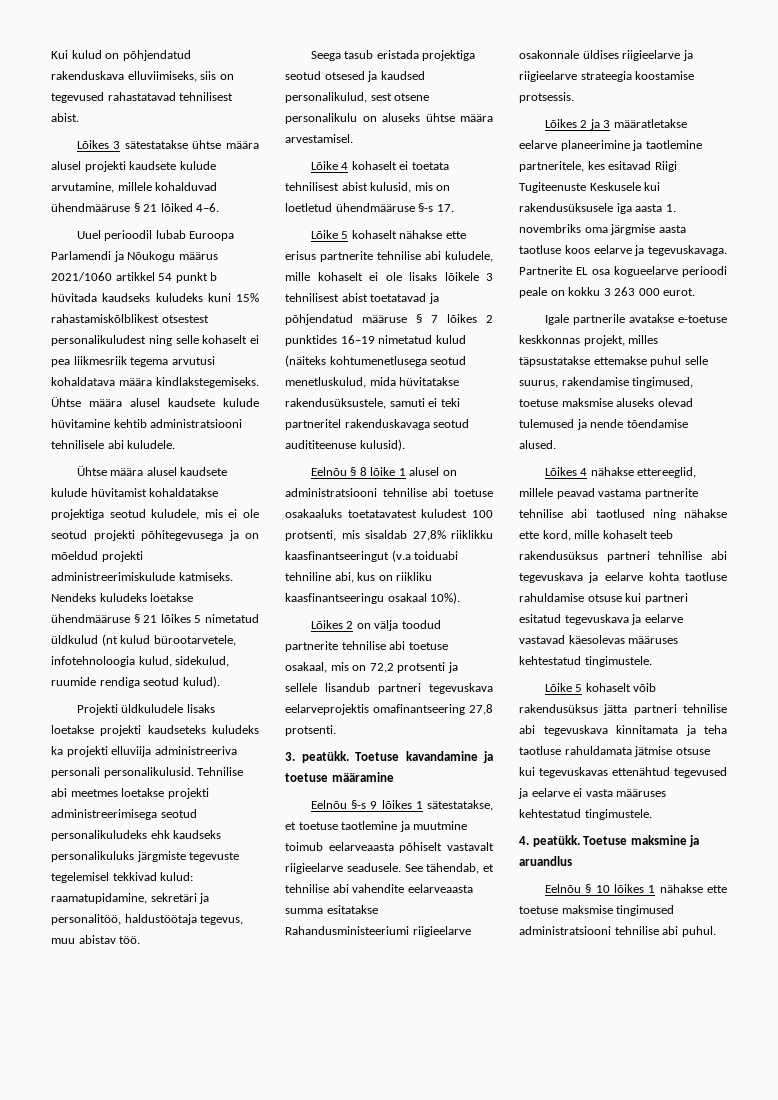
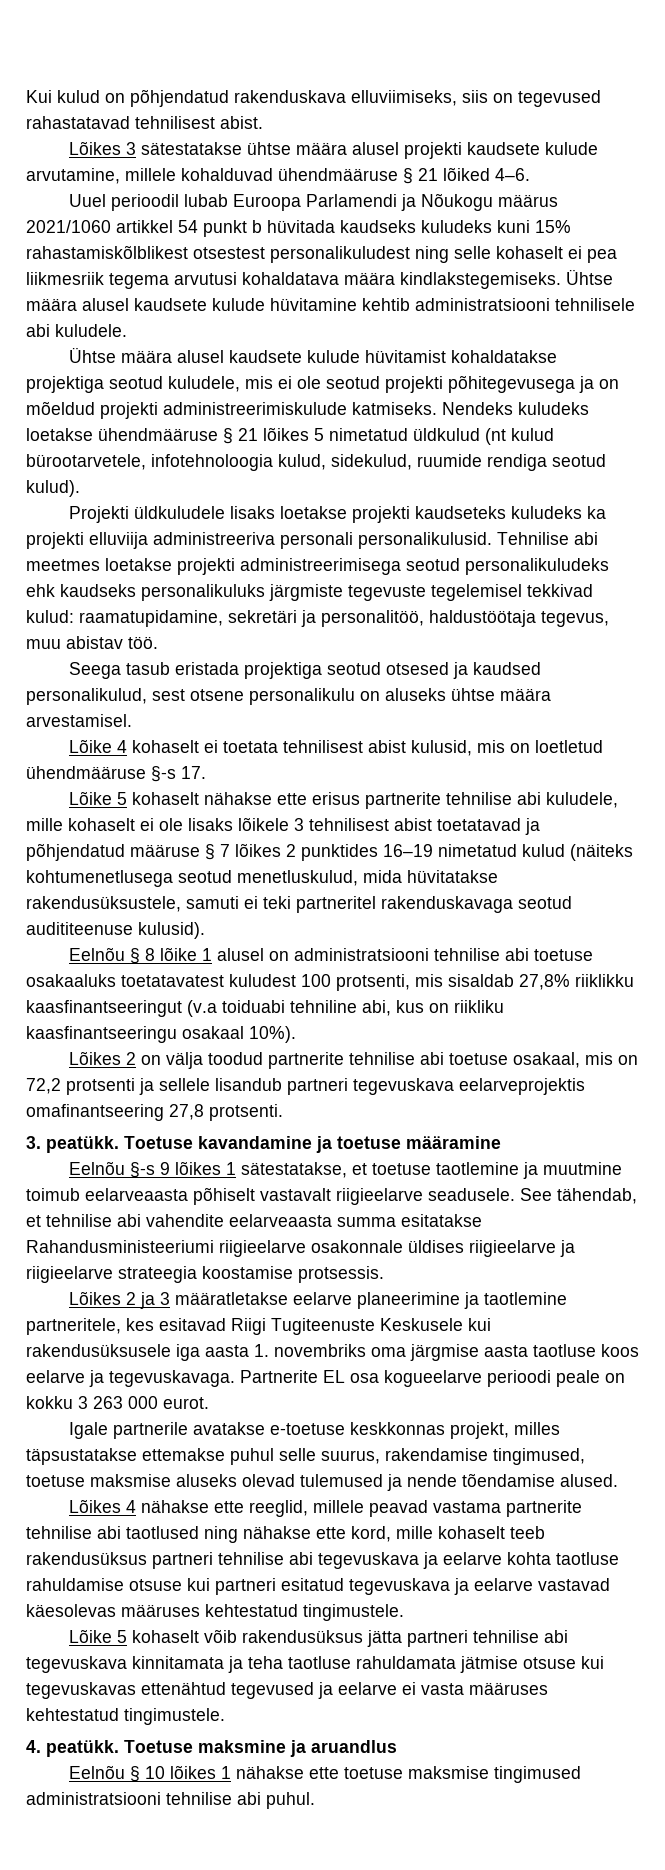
- Lõikes 4 nähakse ettereeglid, millele peavad vastama partnerite tehnilise abi taotlused ning nähakse ette kord, mille kohaselt teeb rakendusüksus partneri tehnilise abi tegevuskava ja eelarve kohta taotluse rahuldamise otsuse kui partneri esitatud tegevuskava ja eelarve vastavad käesolevas määruses kehtestatud tingimustele.
+ Lõikes 4 nähakse ette reeglid, millele peavad vastama partnerite tehnilise abi taotlused ning nähakse ette kord, mille kohaselt teeb rakendusüksus partneri tehnilise abi tegevuskava ja eelarve kohta taotluse rahuldamise otsuse kui partneri esitatud tegevuskava ja eelarve vastavad käesolevas määruses kehtestatud tingimustele.

